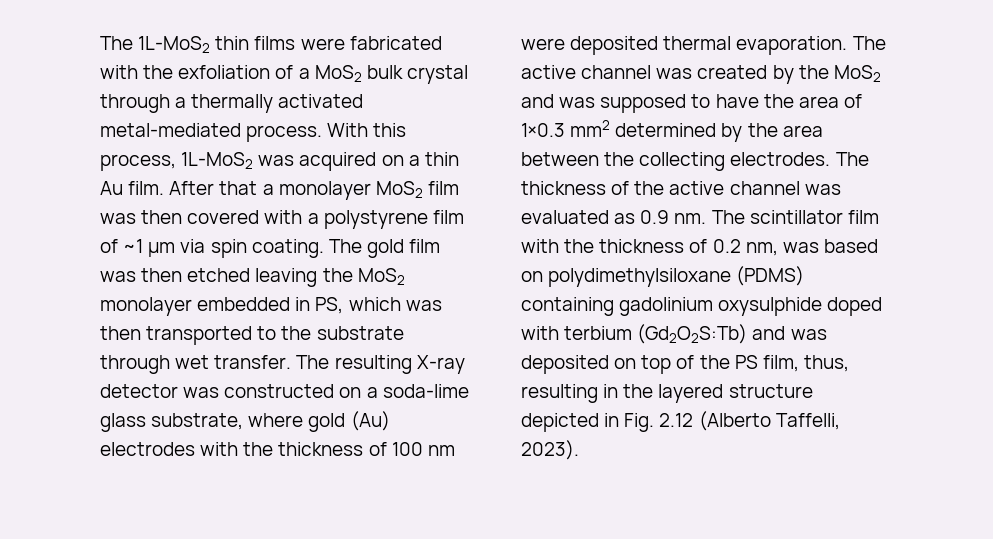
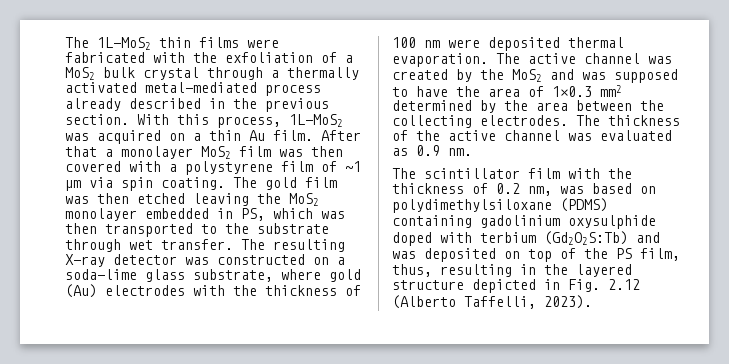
- The 1L-MoS2 thin films were fabricated with the exfoliation of a MoS2 bulk crystal through a thermally activated metal-mediated process.
+ The 1L-MoS2 thin films were fabricated with the exfoliation of a MoS2 bulk crystal through a thermally activated metal-mediated process already described in the previous section.
- The thickness of the active channel was evaluated as 0.9 nm. The scintillator film with the thickness of 0.2 nm, was based on polydimethylsiloxane (PDMS) containing gadolinium oxysulphide doped with terbium (Gd2O2S:Tb) and was deposited on top of the PS film, thus, resulting in the layered structure depicted in Fig. 2.12 (Alberto Taffelli, 2023).
+ The thickness of the active channel was evaluated as 0.9 nm.
+ The scintillator film with the thickness of 0.2 nm, was based on polydimethylsiloxane (PDMS) containing gadolinium oxysulphide doped with terbium (Gd2O2S:Tb) and was deposited on top of the PS film, thus, resulting in the layered structure depicted in Fig. 2.12 (Alberto Taffelli, 2023).

